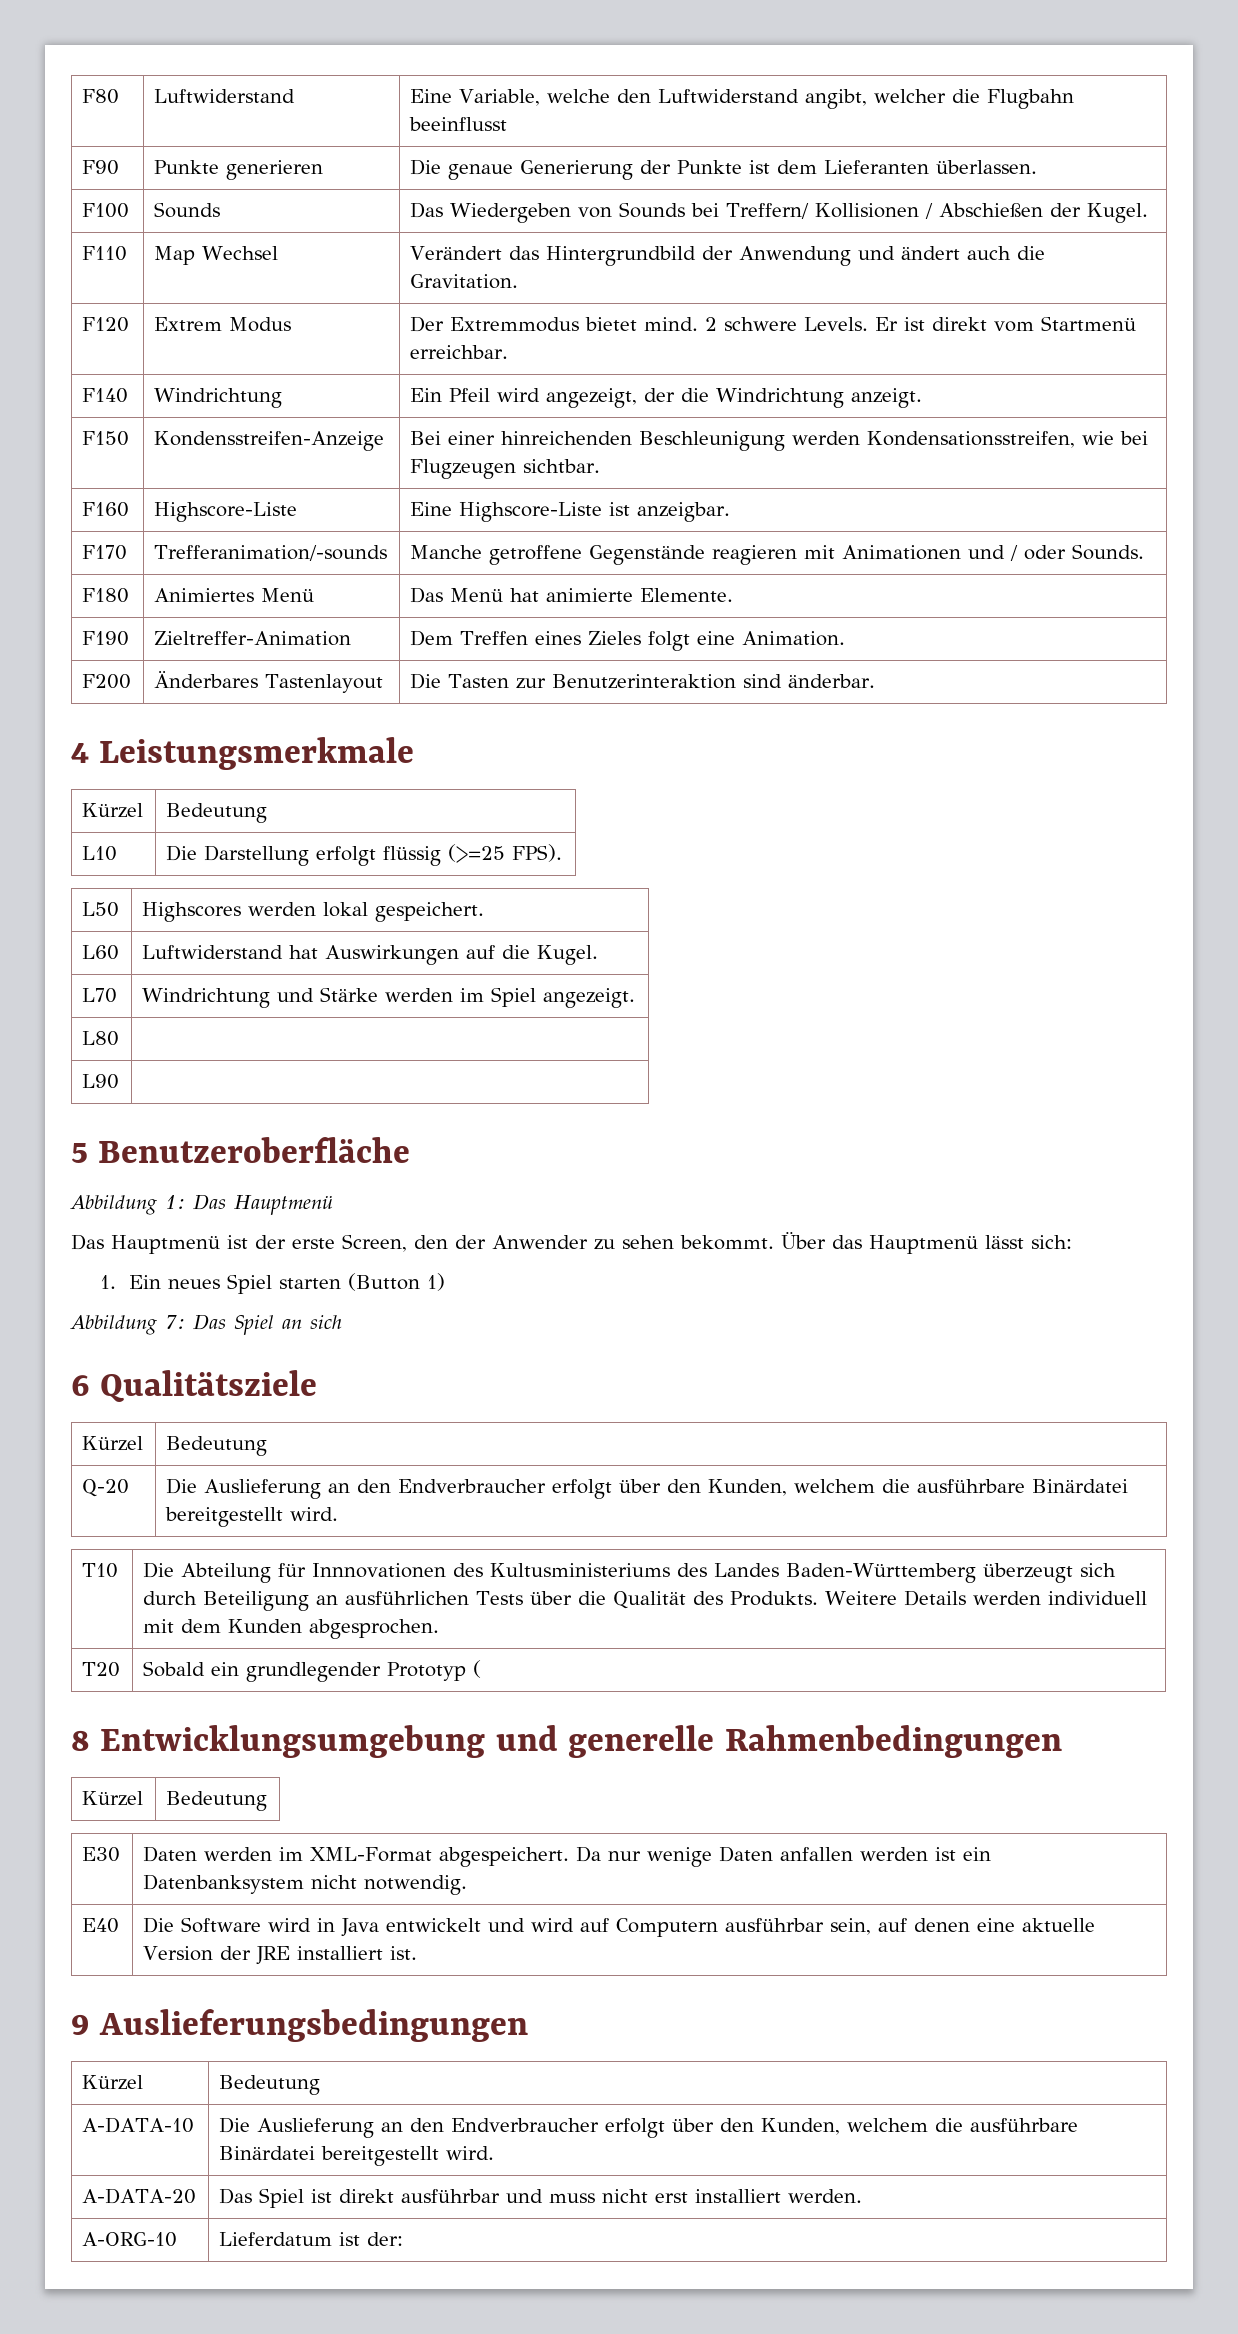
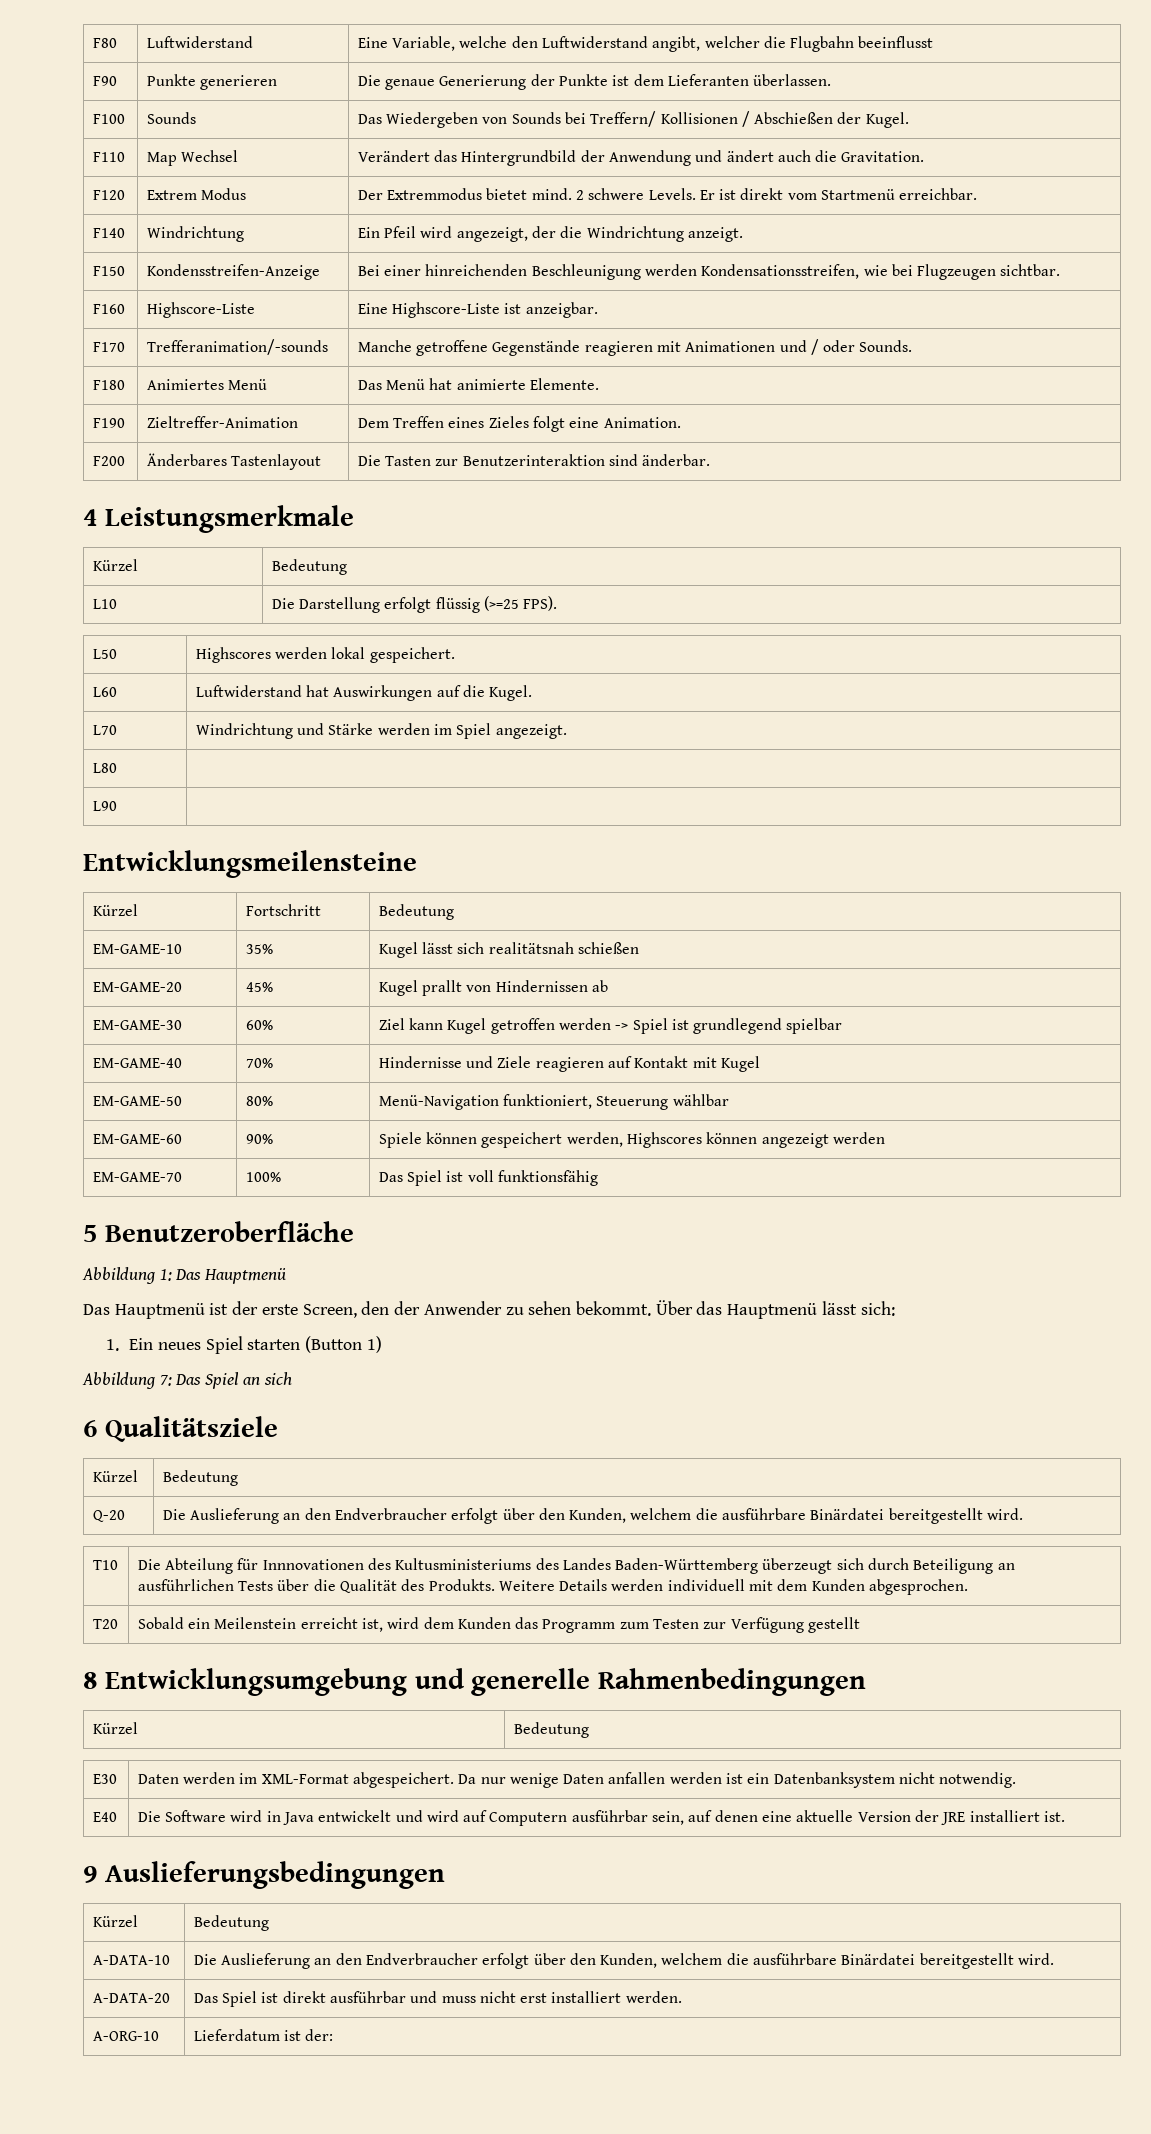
+ Entwicklungsmeilensteine
+ Kürzel | Fortschritt | Bedeutung
+ EM-GAME-10 | 35% | Kugel lässt sich realitätsnah schießen
+ EM-GAME-20 | 45% | Kugel prallt von Hindernissen ab
+ EM-GAME-30 | 60% | Ziel kann Kugel getroffen werden -> Spiel ist grundlegend spielbar
+ EM-GAME-40 | 70% | Hindernisse und Ziele reagieren auf Kontakt mit Kugel
+ EM-GAME-50 | 80% | Menü-Navigation funktioniert, Steuerung wählbar
+ EM-GAME-60 | 90% | Spiele können gespeichert werden, Highscores können angezeigt werden
+ EM-GAME-70 | 100% | Das Spiel ist voll funktionsfähig
- T20 | Sobald ein grundlegender Prototyp (
+ T20 | Sobald ein Meilenstein erreicht ist, wird dem Kunden das Programm zum Testen zur Verfügung gestellt

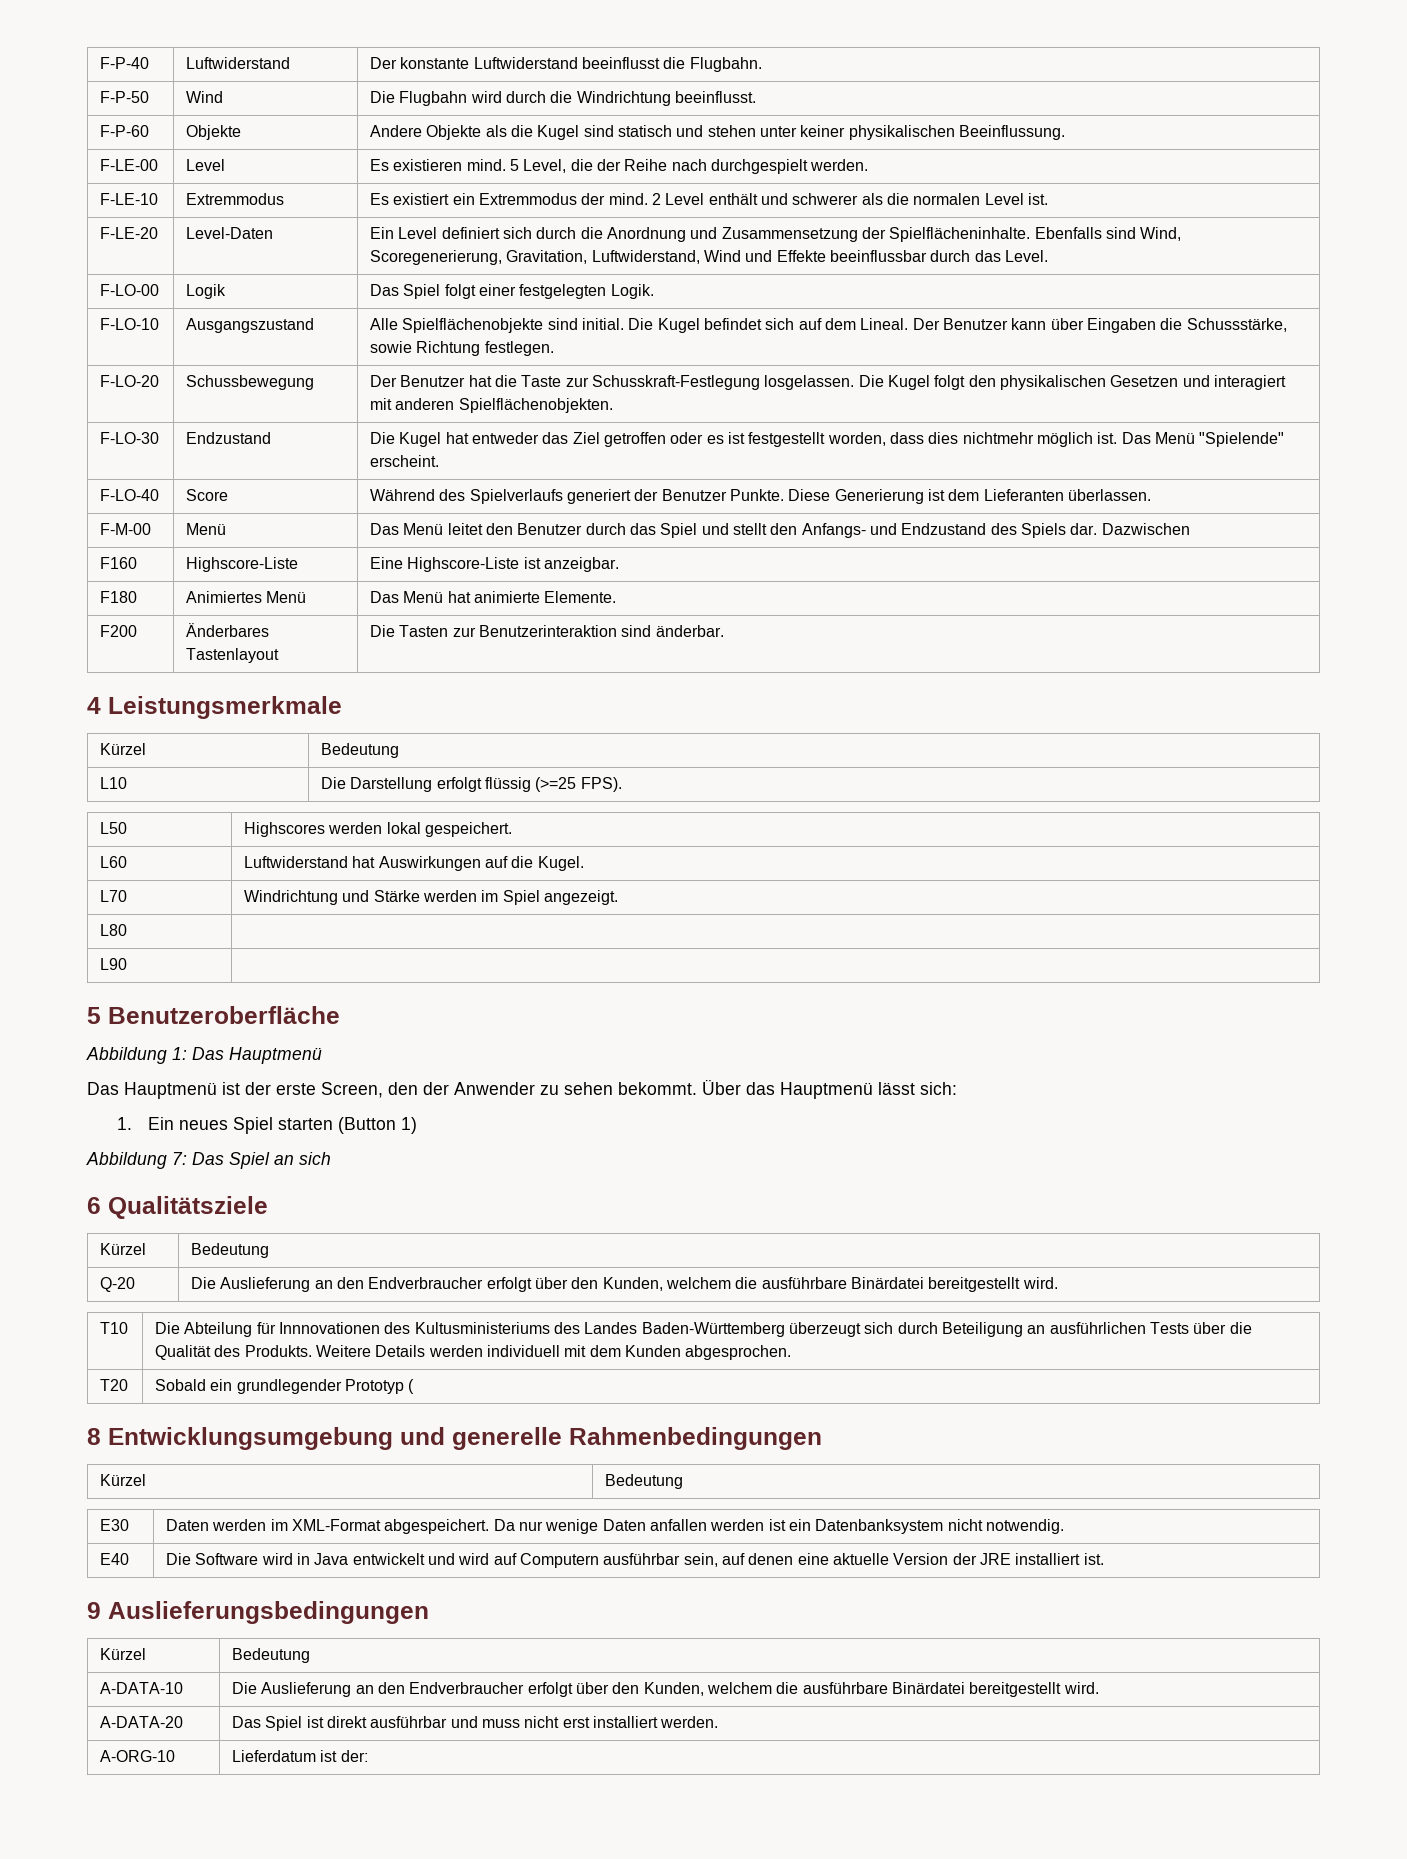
- F80 | Luftwiderstand | Eine Variable, welche den Luftwiderstand angibt, welcher die Flugbahn beeinflusst
- F90 | Punkte generieren | Die genaue Generierung der Punkte ist dem Lieferanten überlassen.
+ F-P-40 | Luftwiderstand | Der konstante Luftwiderstand beeinflusst die Flugbahn.
+ F-P-50 | Wind | Die Flugbahn wird durch die Windrichtung beeinflusst.
+ F-P-60 | Objekte | Andere Objekte als die Kugel sind statisch und stehen unter keiner physikalischen Beeinflussung.
+ F-LE-00 | Level | Es existieren mind. 5 Level, die der Reihe nach durchgespielt werden.
+ F-LE-10 | Extremmodus | Es existiert ein Extremmodus der mind. 2 Level enthält und schwerer als die normalen Level ist.
+ F-LE-20 | Level-Daten | Ein Level definiert sich durch die Anordnung und Zusammensetzung der Spielflächeninhalte. Ebenfalls sind Wind, Scoregenerierung, Gravitation, Luftwiderstand, Wind und Effekte beeinflussbar durch das Level.
+ F-LO-00 | Logik | Das Spiel folgt einer festgelegten Logik.
+ F-LO-10 | Ausgangszustand | Alle Spielflächenobjekte sind initial. Die Kugel befindet sich auf dem Lineal. Der Benutzer kann über Eingaben die Schussstärke, sowie Richtung festlegen.
+ F-LO-20 | Schussbewegung | Der Benutzer hat die Taste zur Schusskraft-Festlegung losgelassen. Die Kugel folgt den physikalischen Gesetzen und interagiert mit anderen Spielflächenobjekten.
+ F-LO-30 | Endzustand | Die Kugel hat entweder das Ziel getroffen oder es ist festgestellt worden, dass dies nichtmehr möglich ist. Das Menü "Spielende" erscheint.
+ F-LO-40 | Score | Während des Spielverlaufs generiert der Benutzer Punkte. Diese Generierung ist dem Lieferanten überlassen.
- F100 | Sounds | Das Wiedergeben von Sounds bei Treffern/ Kollisionen / Abschießen der Kugel.
- F110 | Map Wechsel | Verändert das Hintergrundbild der Anwendung und ändert auch die Gravitation.
- F120 | Extrem Modus | Der Extremmodus bietet mind. 2 schwere Levels. Er ist direkt vom Startmenü erreichbar.
- F140 | Windrichtung | Ein Pfeil wird angezeigt, der die Windrichtung anzeigt.
- F150 | Kondensstreifen-Anzeige | Bei einer hinreichenden Beschleunigung werden Kondensationsstreifen, wie bei Flugzeugen sichtbar.
+ F-M-00 | Menü | Das Menü leitet den Benutzer durch das Spiel und stellt den Anfangs- und Endzustand des Spiels dar. Dazwischen
- F170 | Trefferanimation/-sounds | Manche getroffene Gegenstände reagieren mit Animationen und / oder Sounds.
- F190 | Zieltreffer-Animation | Dem Treffen eines Zieles folgt eine Animation.
- Entwicklungsmeilensteine
- Kürzel | Fortschritt | Bedeutung
- EM-GAME-10 | 35% | Kugel lässt sich realitätsnah schießen
- EM-GAME-20 | 45% | Kugel prallt von Hindernissen ab
- EM-GAME-30 | 60% | Ziel kann Kugel getroffen werden -> Spiel ist grundlegend spielbar
- EM-GAME-40 | 70% | Hindernisse und Ziele reagieren auf Kontakt mit Kugel
- EM-GAME-50 | 80% | Menü-Navigation funktioniert, Steuerung wählbar
- EM-GAME-60 | 90% | Spiele können gespeichert werden, Highscores können angezeigt werden
- EM-GAME-70 | 100% | Das Spiel ist voll funktionsfähig
- T20 | Sobald ein Meilenstein erreicht ist, wird dem Kunden das Programm zum Testen zur Verfügung gestellt
+ T20 | Sobald ein grundlegender Prototyp (

